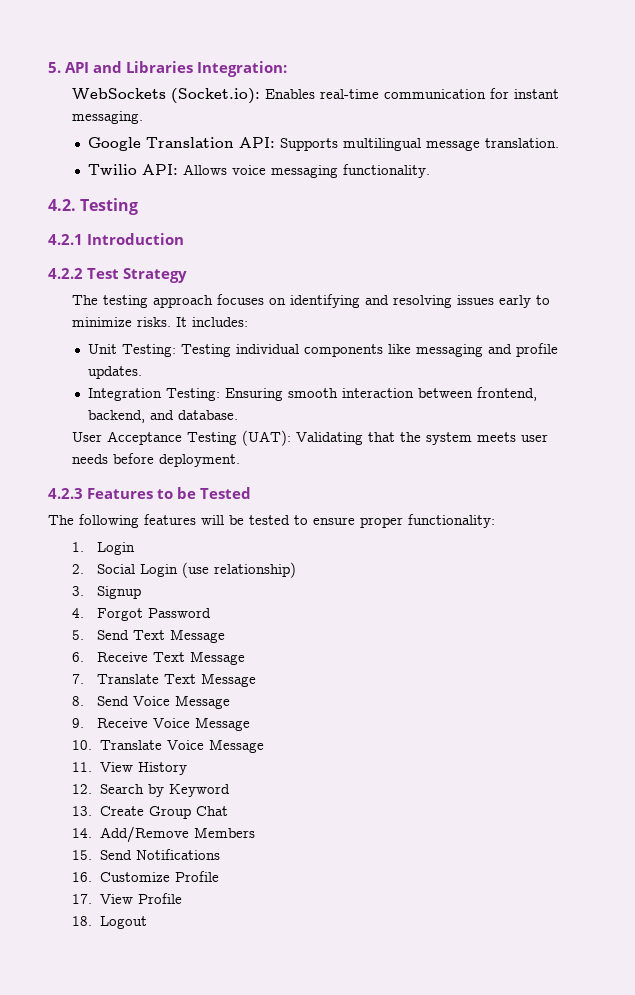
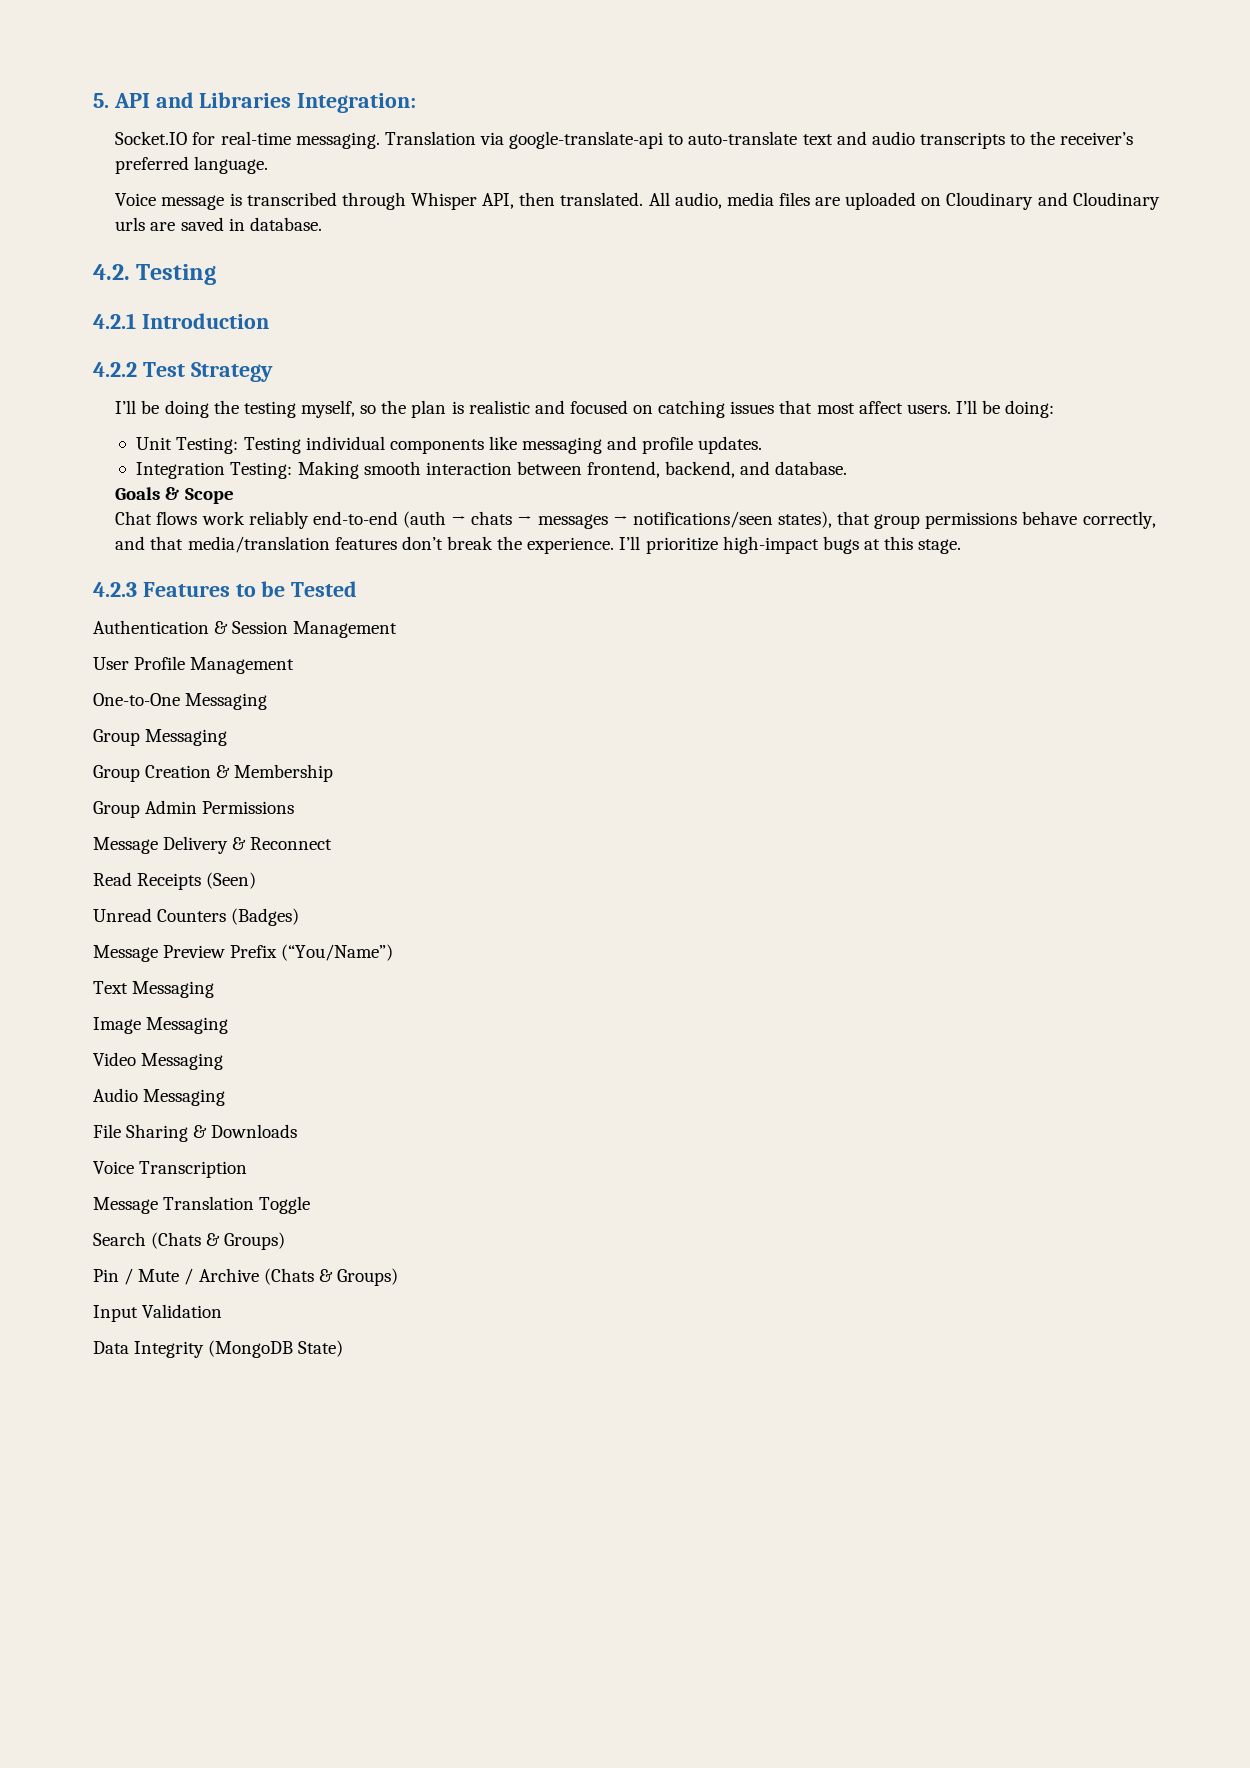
- WebSockets (Socket.io): Enables real-time communication for instant messaging.
- Google Translation API: Supports multilingual message translation.
- Twilio API: Allows voice messaging functionality.
+ Socket.IO for real-time messaging. Translation via google-translate-api to auto-translate text and audio transcripts to the receiver’s preferred language.
+ Voice message is transcribed through Whisper API, then translated. All audio, media files are uploaded on Cloudinary and Cloudinary urls are saved in database.
- The testing approach focuses on identifying and resolving issues early to minimize risks. It includes:
+ I’ll be doing the testing myself, so the plan is realistic and focused on catching issues that most affect users. I’ll be doing:
- Integration Testing: Ensuring smooth interaction between frontend, backend, and database.
+ Integration Testing: Making smooth interaction between frontend, backend, and database.
- User Acceptance Testing (UAT): Validating that the system meets user needs before deployment.
+ Goals & Scope
+ Chat flows work reliably end-to-end (auth → chats → messages → notifications/seen states), that group permissions behave correctly, and that media/translation features don’t break the experience. I’ll prioritize high-impact bugs at this stage.
- The following features will be tested to ensure proper functionality:
- 1. Login
- 2. Social Login (use relationship)
- 3. Signup
- 4. Forgot Password
- 5. Send Text Message
- 6. Receive Text Message
- 7. Translate Text Message
- 8. Send Voice Message
- 9. Receive Voice Message
- 10. Translate Voice Message
- 11. View History
- 12. Search by Keyword
- 13. Create Group Chat
- 14. Add/Remove Members
- 15. Send Notifications
- 16. Customize Profile
- 17. View Profile
- 18. Logout
+ Authentication & Session Management
+ User Profile Management
+ One-to-One Messaging
+ Group Messaging
+ Group Creation & Membership
+ Group Admin Permissions
+ Message Delivery & Reconnect
+ Read Receipts (Seen)
+ Unread Counters (Badges)
+ Message Preview Prefix (“You/Name”)
+ Text Messaging
+ Image Messaging
+ Video Messaging
+ Audio Messaging
+ File Sharing & Downloads
+ Voice Transcription
+ Message Translation Toggle
+ Search (Chats & Groups)
+ Pin / Mute / Archive (Chats & Groups)
+ Input Validation
+ Data Integrity (MongoDB State)

